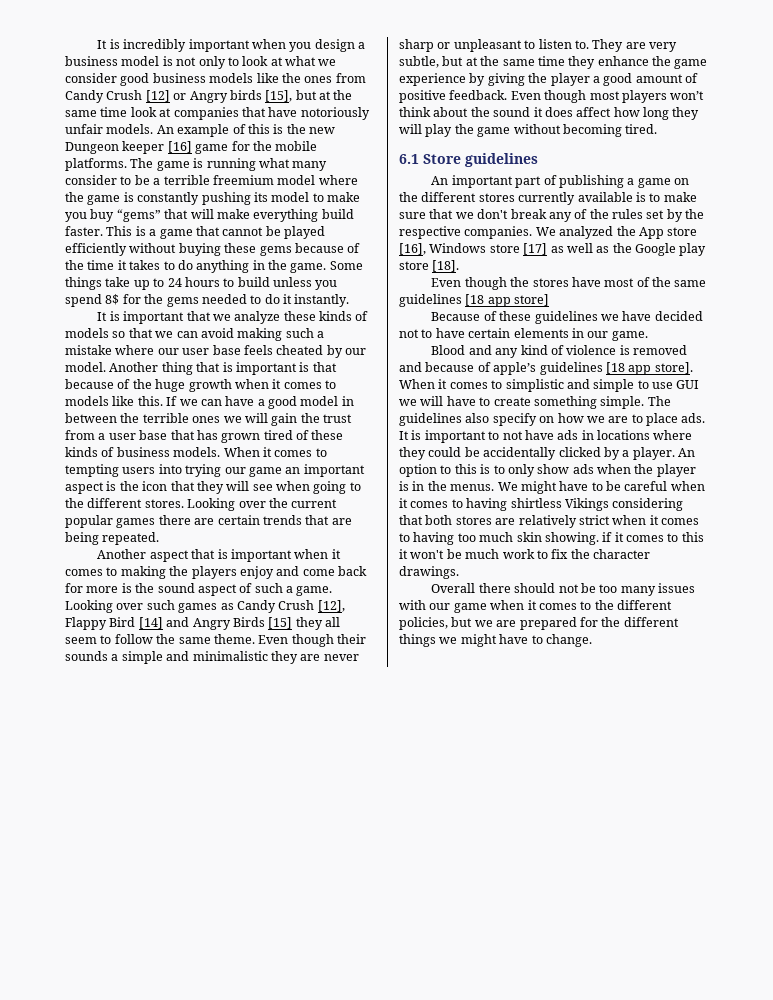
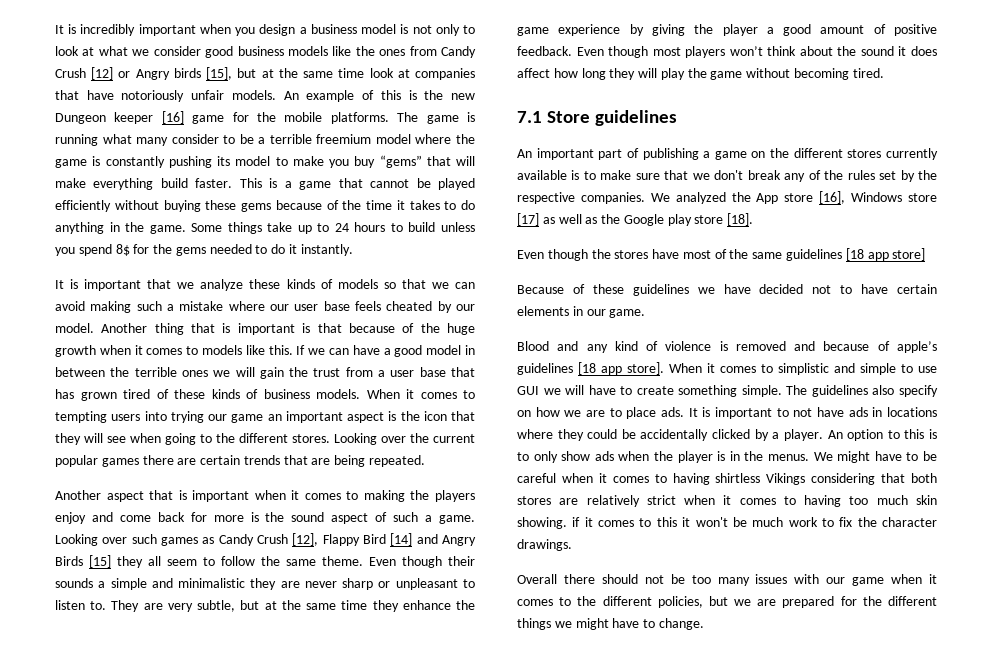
- 6.1 Store guidelines
+ 7.1 Store guidelines

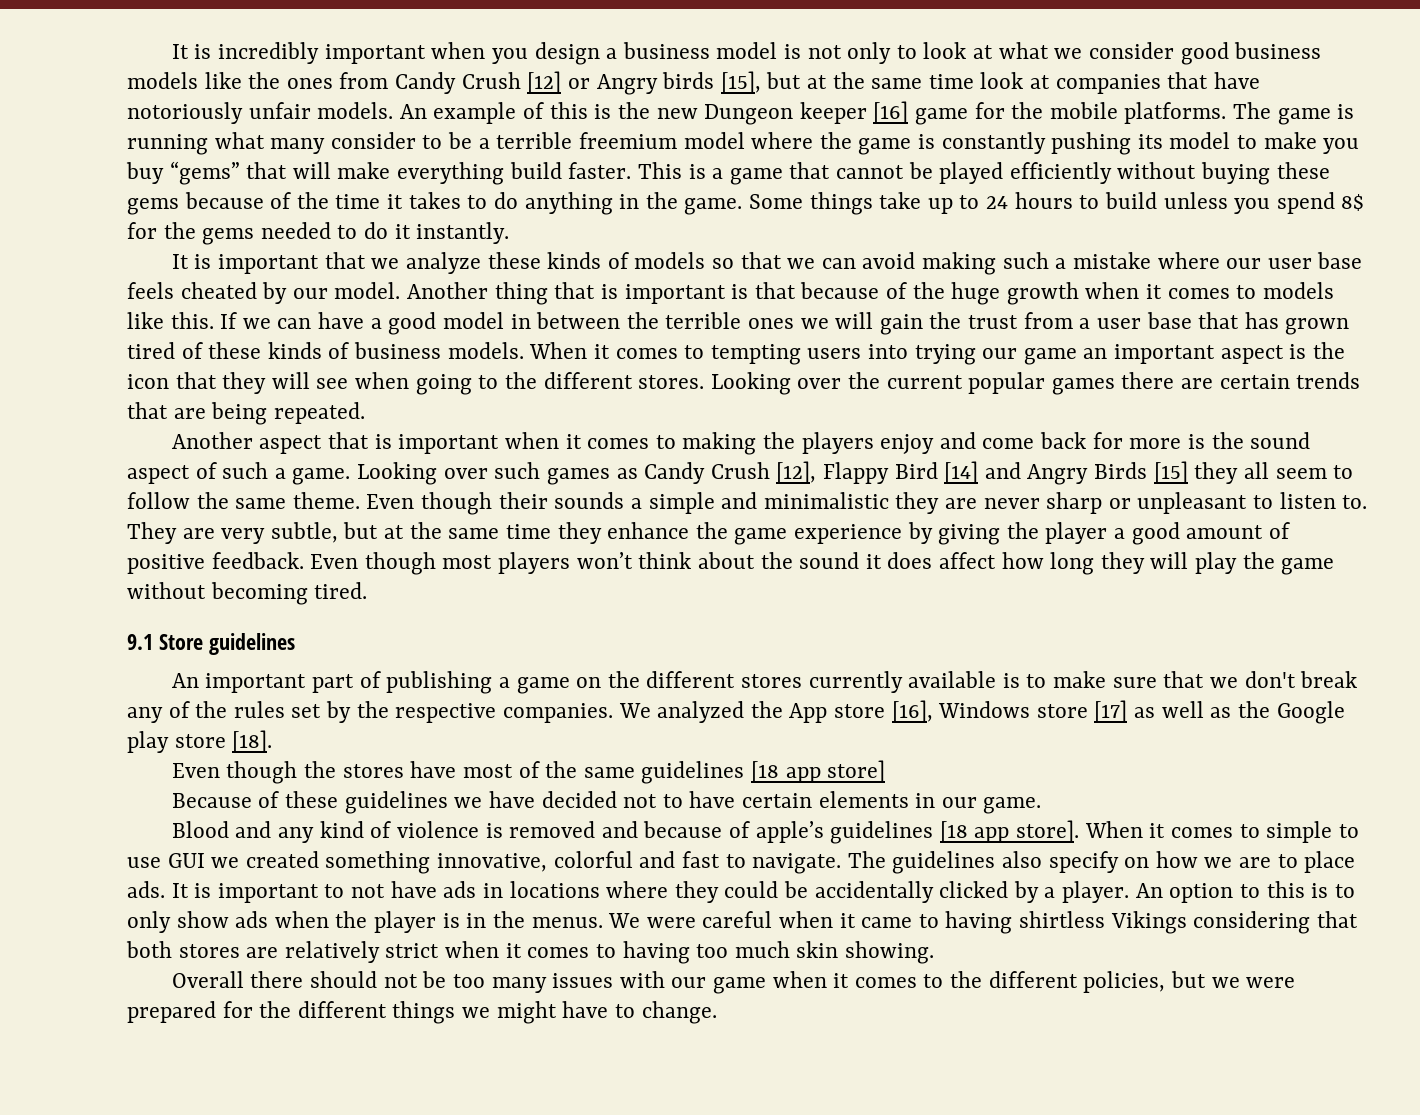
- 7.1 Store guidelines
+ 9.1 Store guidelines
- When it comes to simplistic and simple to use GUI we will have to create something simple.
+ When it comes to simple to use GUI we created something innovative, colorful and fast to navigate.
- We might have to be careful when it comes to having shirtless Vikings considering that both stores are relatively strict when it comes to having too much skin showing. if it comes to this it won't be much work to fix the character drawings.
+ We were careful when it came to having shirtless Vikings considering that both stores are relatively strict when it comes to having too much skin showing.
- Overall there should not be too many issues with our game when it comes to the different policies, but we are prepared for the different things we might have to change.
+ Overall there should not be too many issues with our game when it comes to the different policies, but we were prepared for the different things we might have to change.

